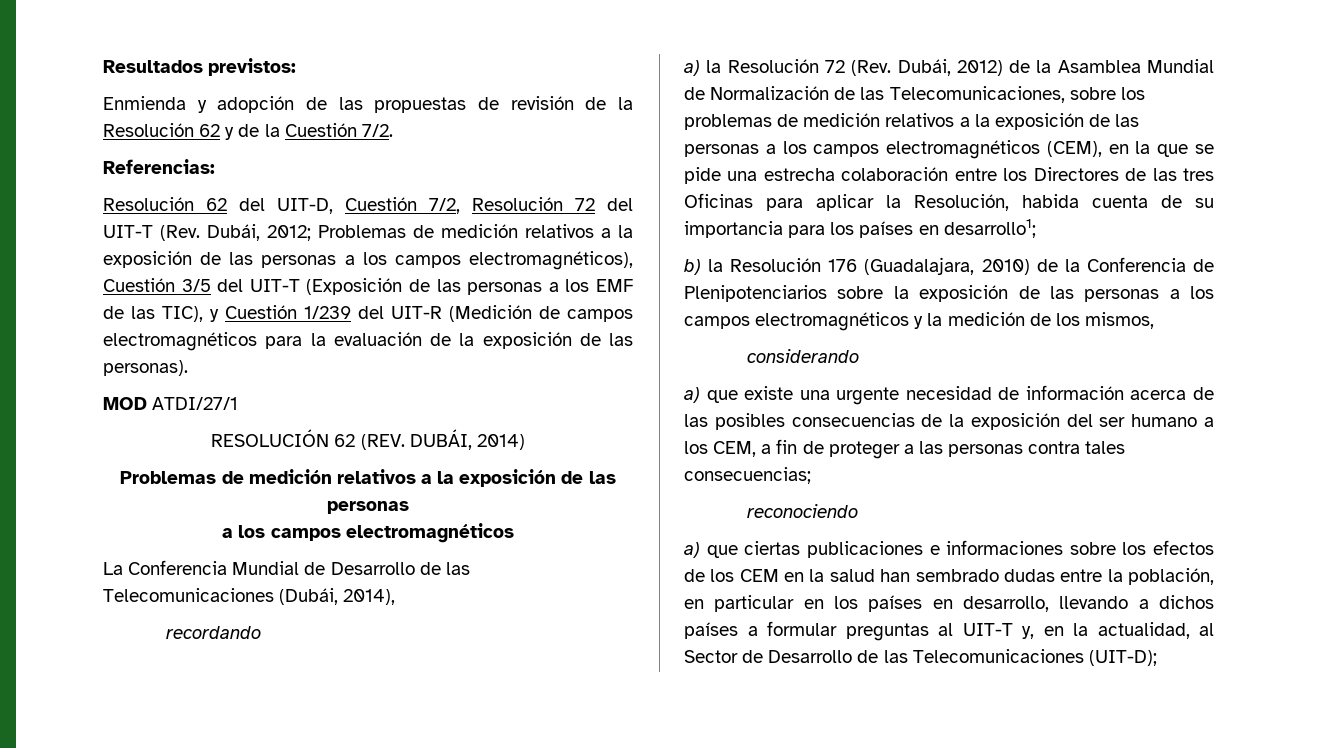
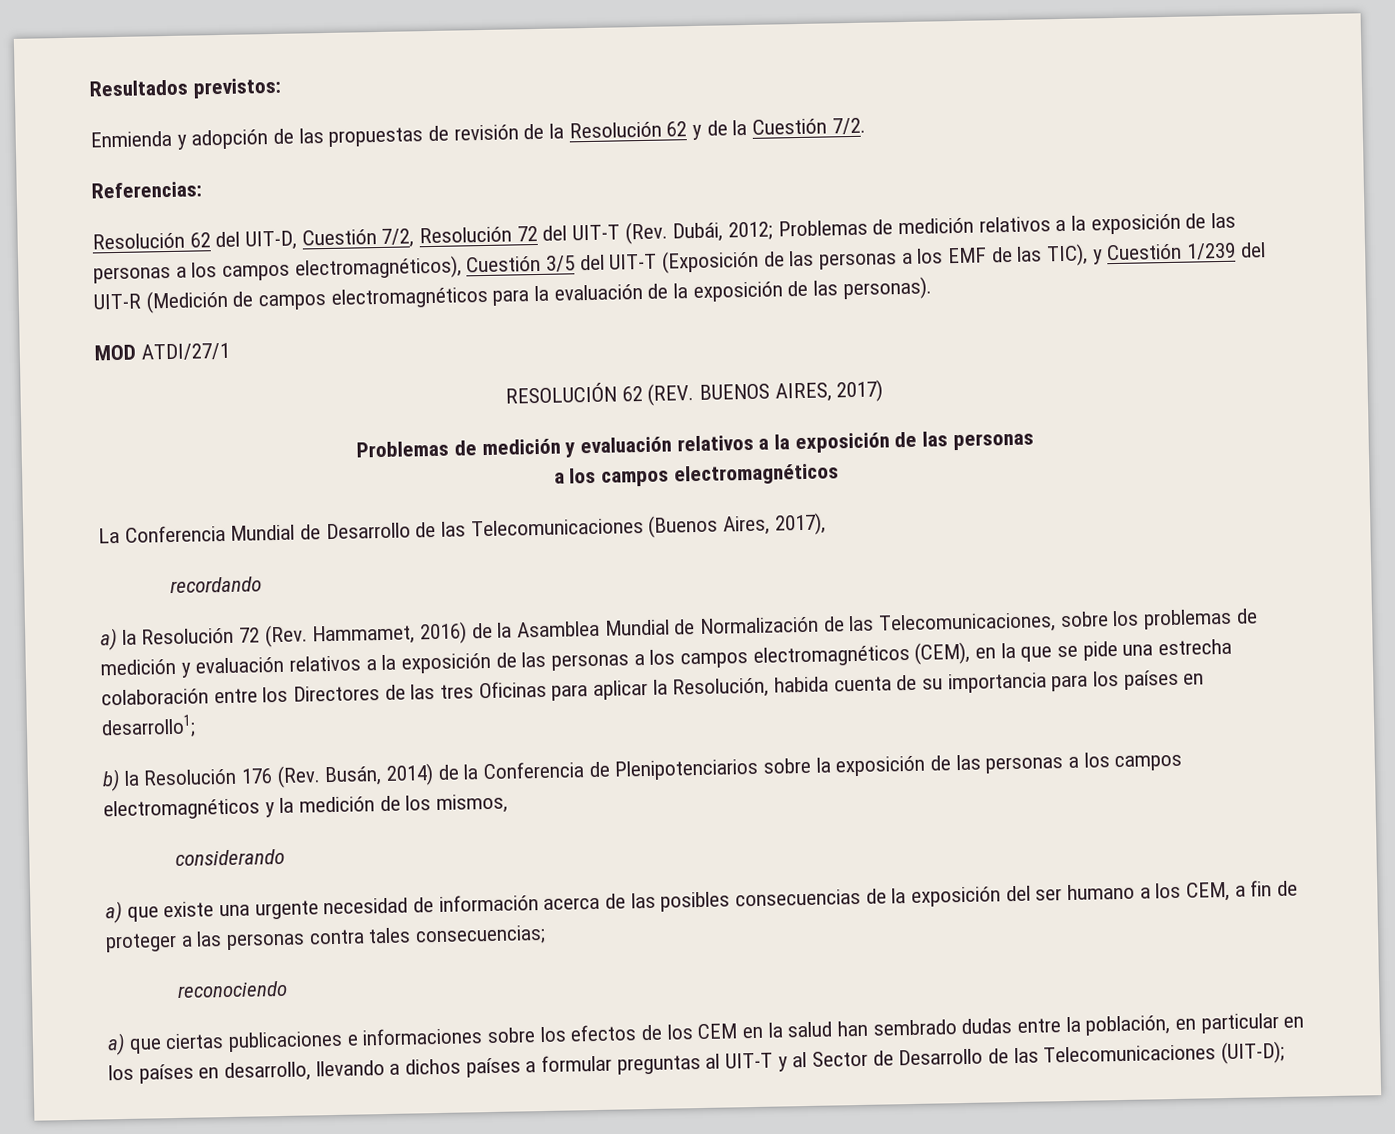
- RESOLUCIÓN 62 (REV. DUBÁI, 2014)
- Problemas de medición relativos a la exposición de las personas
+ RESOLUCIÓN 62 (REV. BUENOS AIRES, 2017)
+ Problemas de medición y evaluación relativos a la exposición de las personas
- La Conferencia Mundial de Desarrollo de las Telecomunicaciones (Dubái, 2014),
+ La Conferencia Mundial de Desarrollo de las Telecomunicaciones (Buenos Aires, 2017),
- a) la Resolución 72 (Rev. Dubái, 2012) de la Asamblea Mundial de Normalización de las Telecomunicaciones, sobre los problemas de medición relativos a la exposición de las personas a los campos electromagnéticos (CEM), en la que se pide una estrecha colaboración entre los Directores de las tres Oficinas para aplicar la Resolución, habida cuenta de su importancia para los países en desarrollo1;
+ a) la Resolución 72 (Rev. Hammamet, 2016) de la Asamblea Mundial de Normalización de las Telecomunicaciones, sobre los problemas de medición y evaluación relativos a la exposición de las personas a los campos electromagnéticos (CEM), en la que se pide una estrecha colaboración entre los Directores de las tres Oficinas para aplicar la Resolución, habida cuenta de su importancia para los países en desarrollo1;
- b) la Resolución 176 (Guadalajara, 2010) de la Conferencia de Plenipotenciarios sobre la exposición de las personas a los campos electromagnéticos y la medición de los mismos,
+ b) la Resolución 176 (Rev. Busán, 2014) de la Conferencia de Plenipotenciarios sobre la exposición de las personas a los campos electromagnéticos y la medición de los mismos,
- a) que ciertas publicaciones e informaciones sobre los efectos de los CEM en la salud han sembrado dudas entre la población, en particular en los países en desarrollo, llevando a dichos países a formular preguntas al UIT-T y, en la actualidad, al Sector de Desarrollo de las Telecomunicaciones (UIT-D);
+ a) que ciertas publicaciones e informaciones sobre los efectos de los CEM en la salud han sembrado dudas entre la población, en particular en los países en desarrollo, llevando a dichos países a formular preguntas al UIT-T y al Sector de Desarrollo de las Telecomunicaciones (UIT-D);

